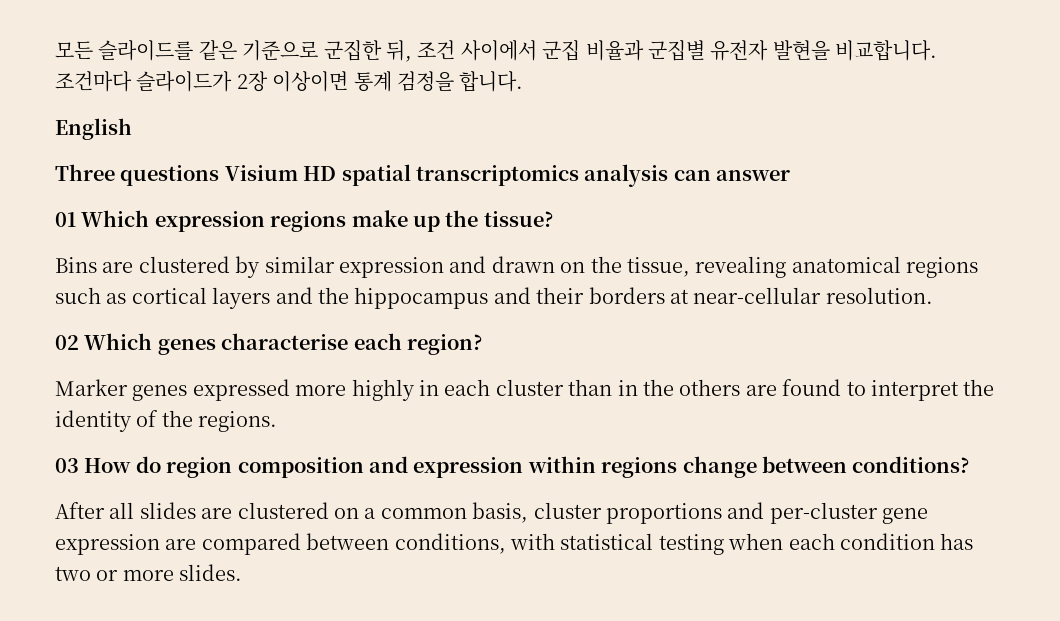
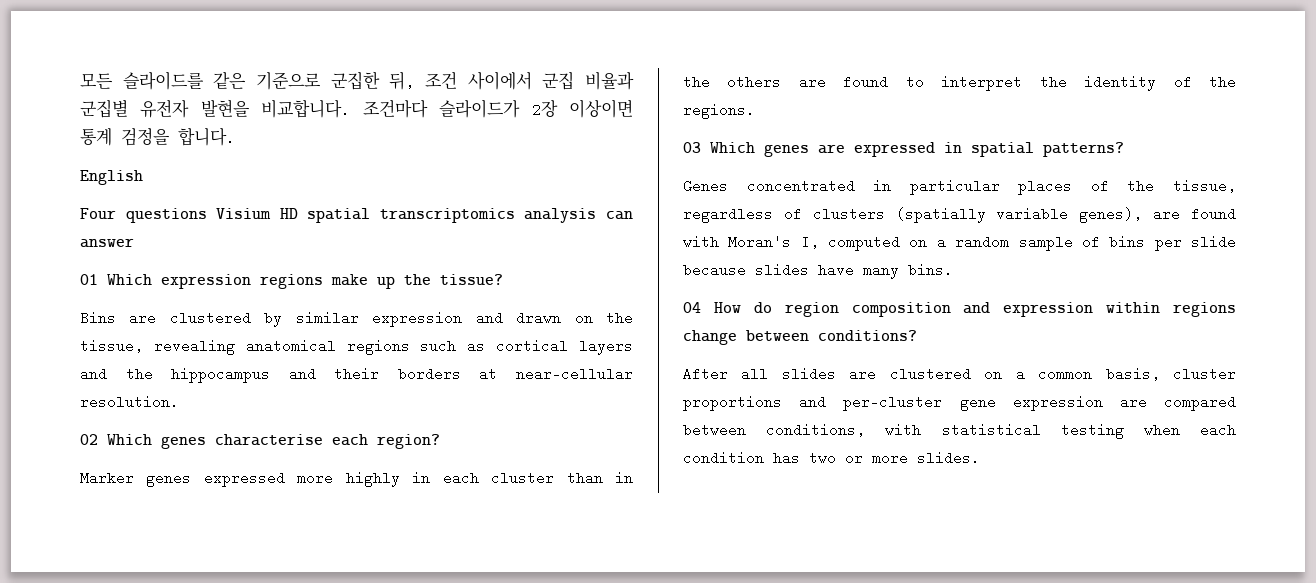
- Three questions Visium HD spatial transcriptomics analysis can answer
+ Four questions Visium HD spatial transcriptomics analysis can answer
- 03 How do region composition and expression within regions change between conditions?
+ 03 Which genes are expressed in spatial patterns?
+ Genes concentrated in particular places of the tissue, regardless of clusters (spatially variable genes), are found with Moran's I, computed on a random sample of bins per slide because slides have many bins.
+ 04 How do region composition and expression within regions change between conditions?

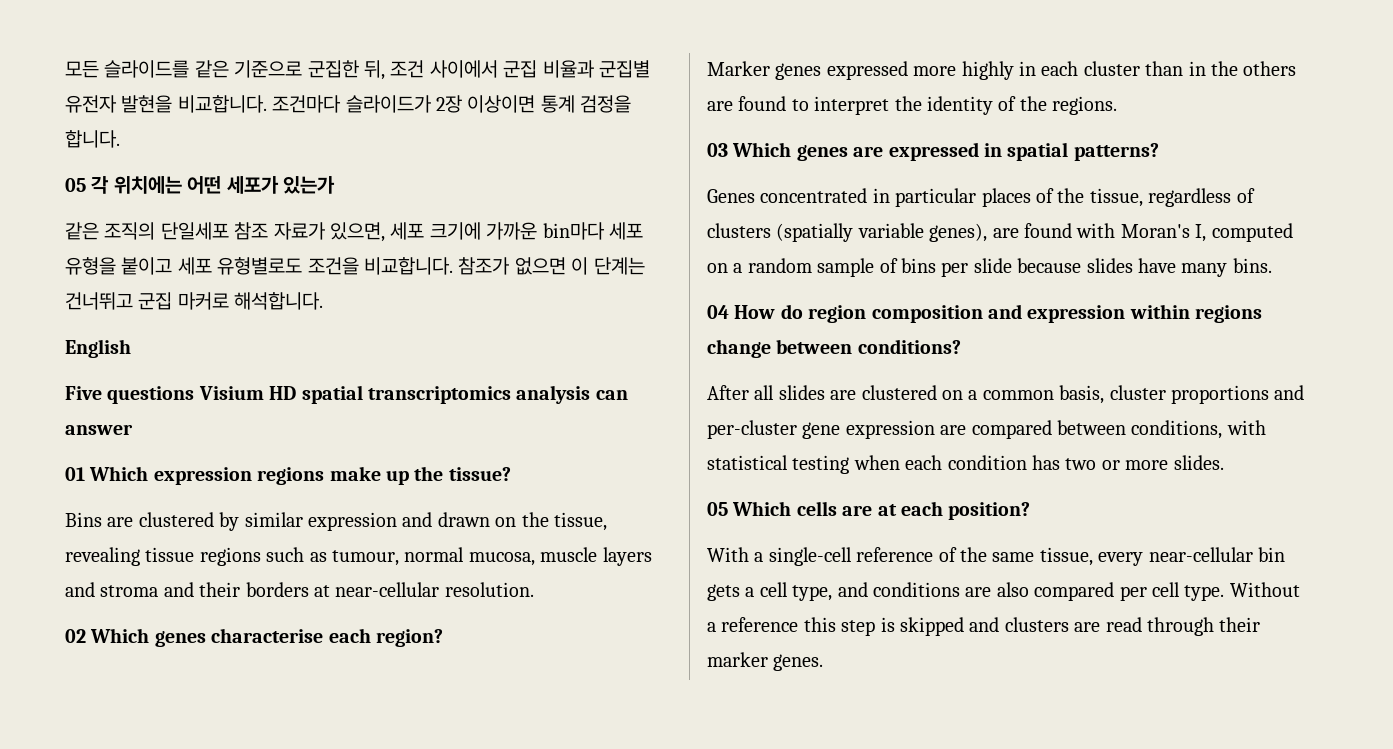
+ 05 각 위치에는 어떤 세포가 있는가
+ 같은 조직의 단일세포 참조 자료가 있으면, 세포 크기에 가까운 bin마다 세포 유형을 붙이고 세포 유형별로도 조건을 비교합니다. 참조가 없으면 이 단계는 건너뛰고 군집 마커로 해석합니다.
- Four questions Visium HD spatial transcriptomics analysis can answer
+ Five questions Visium HD spatial transcriptomics analysis can answer
- Bins are clustered by similar expression and drawn on the tissue, revealing anatomical regions such as cortical layers and the hippocampus and their borders at near-cellular resolution.
+ Bins are clustered by similar expression and drawn on the tissue, revealing tissue regions such as tumour, normal mucosa, muscle layers and stroma and their borders at near-cellular resolution.
+ 05 Which cells are at each position?
+ With a single-cell reference of the same tissue, every near-cellular bin gets a cell type, and conditions are also compared per cell type. Without a reference this step is skipped and clusters are read through their marker genes.

